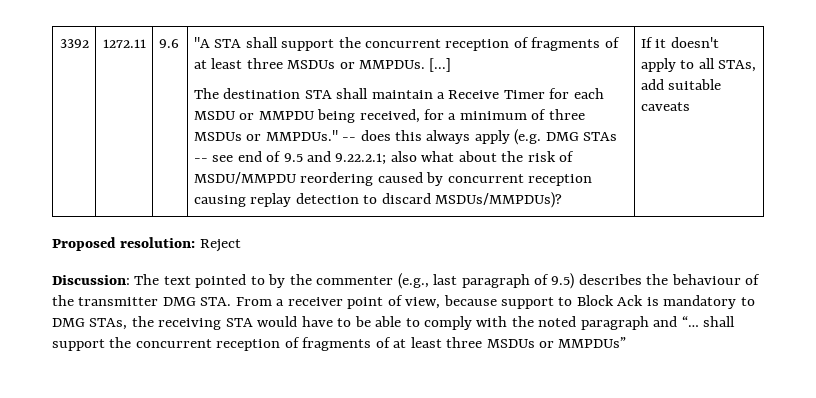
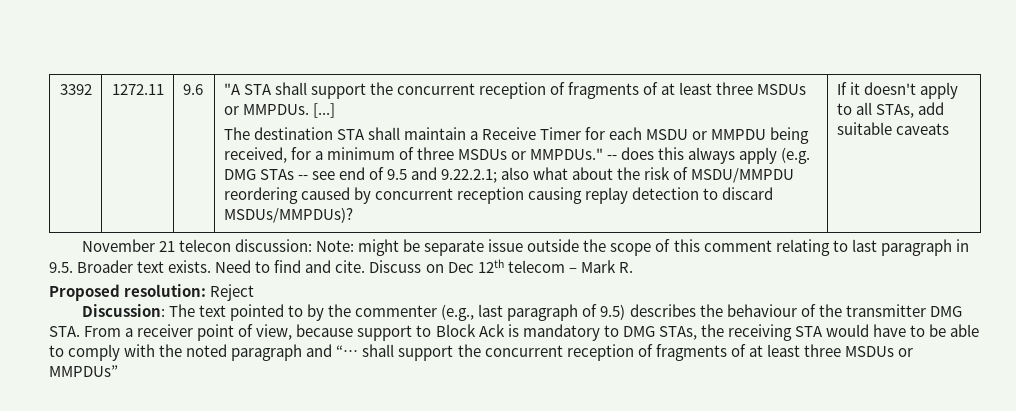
+ November 21 telecon discussion: Note: might be separate issue outside the scope of this comment relating to last paragraph in 9.5. Broader text exists. Need to find and cite. Discuss on Dec 12th telecom – Mark R.

